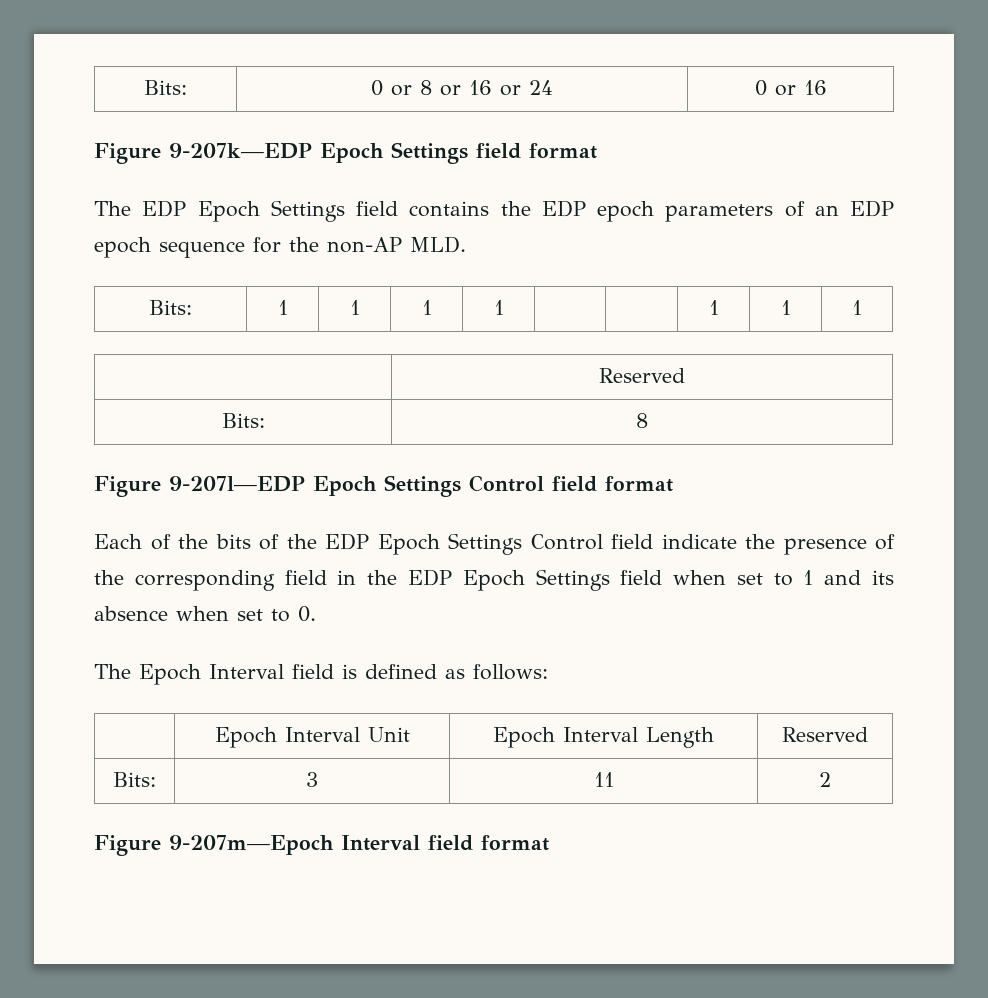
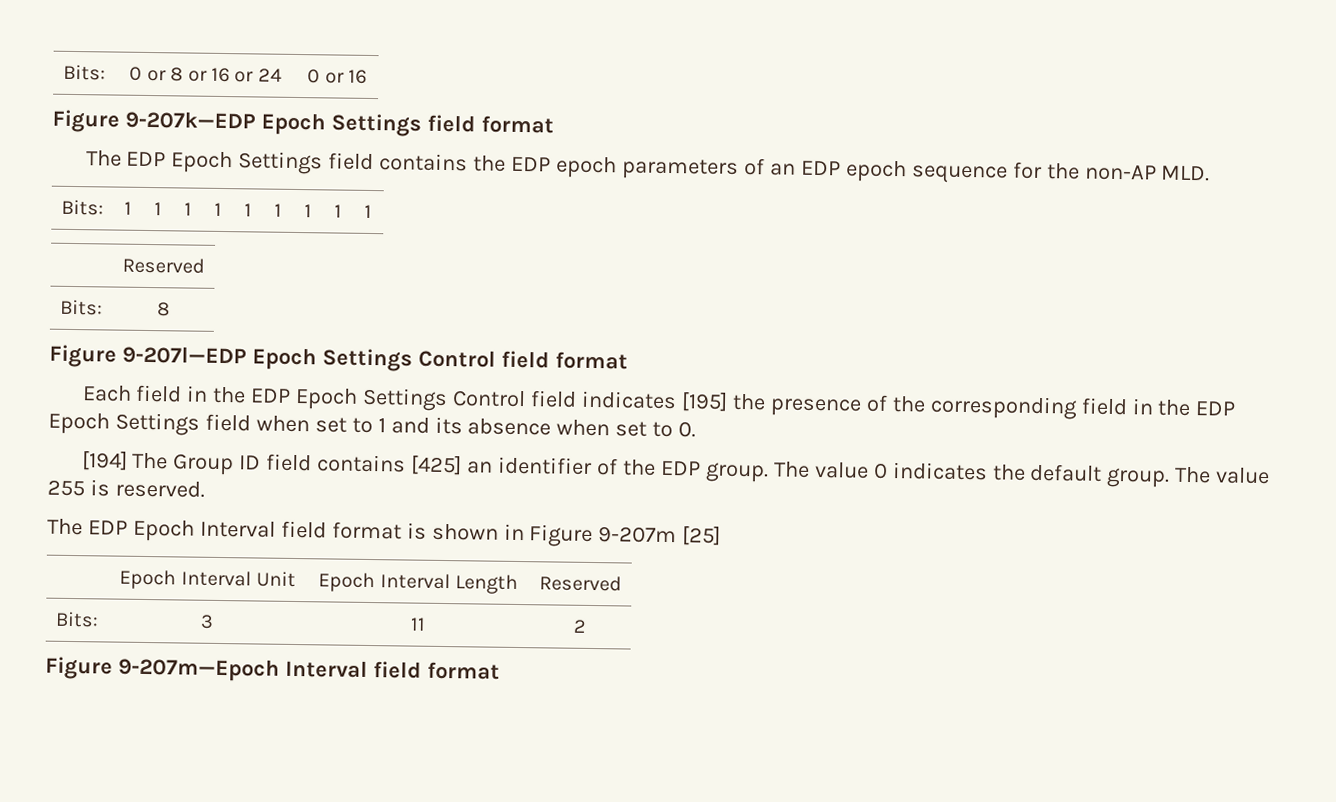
- Bits: | 1 | 1 | 1 | 1 | | | 1 | 1 | 1
+ Bits: | 1 | 1 | 1 | 1 | 1 | 1 | 1 | 1 | 1
- Each of the bits of the EDP Epoch Settings Control field indicate the presence of the corresponding field in the EDP Epoch Settings field when set to 1 and its absence when set to 0.
+ Each field in the EDP Epoch Settings Control field indicates [195] the presence of the corresponding field in the EDP Epoch Settings field when set to 1 and its absence when set to 0.
- The Epoch Interval field is defined as follows:
+ [194] The Group ID field contains [425] an identifier of the EDP group. The value 0 indicates the default group. The value 255 is reserved.
+ The EDP Epoch Interval field format is shown in Figure 9-207m [25]

